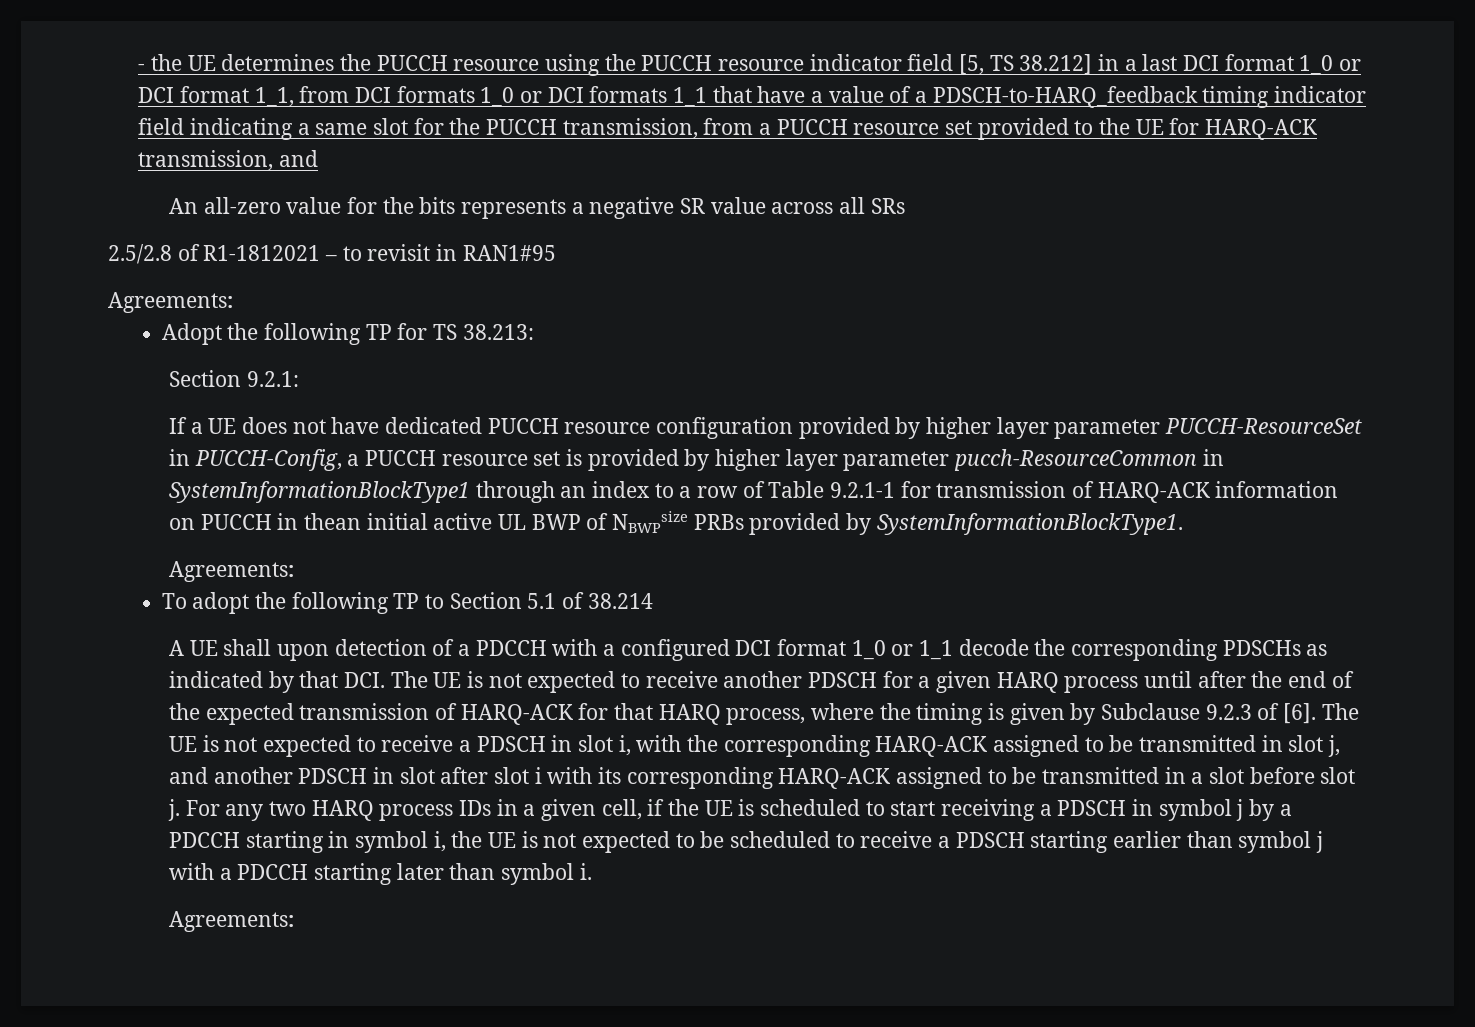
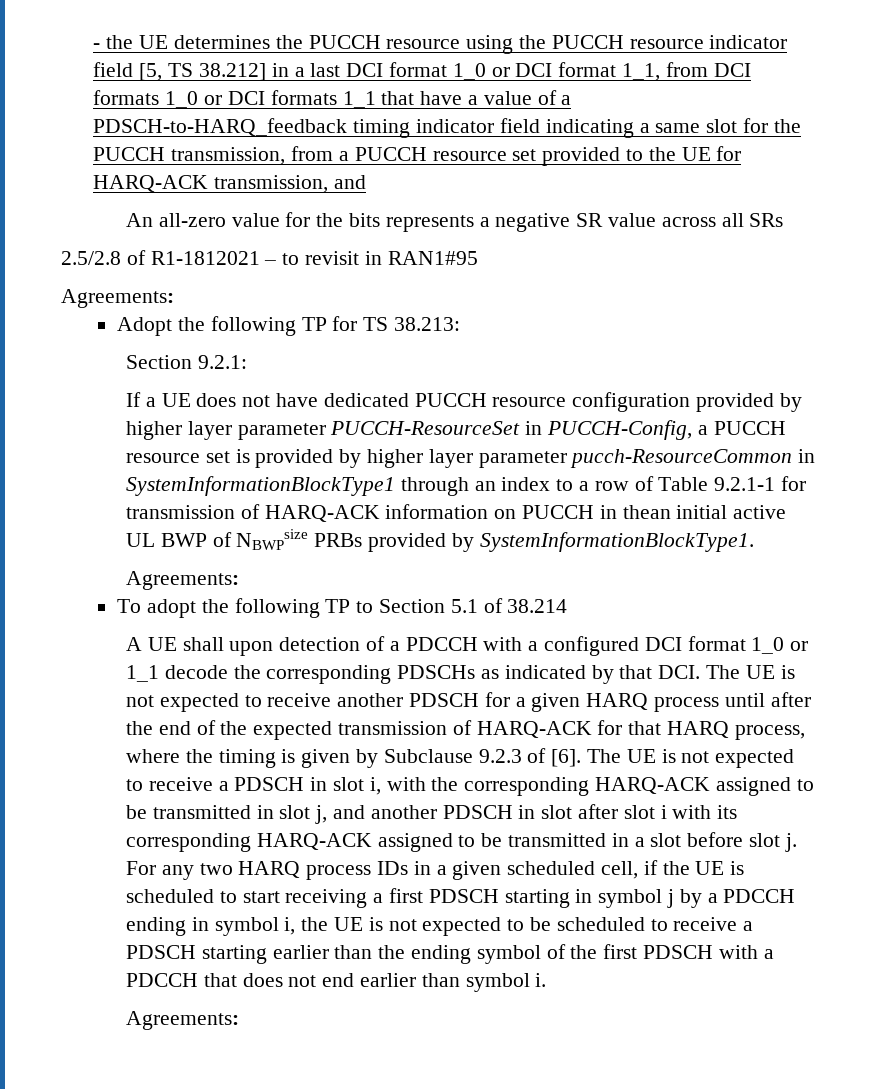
- For any two HARQ process IDs in a given cell, if the UE is scheduled to start receiving a PDSCH in symbol j by a PDCCH starting in symbol i, the UE is not expected to be scheduled to receive a PDSCH starting earlier than symbol j with a PDCCH starting later than symbol i.
+ For any two HARQ process IDs in a given scheduled cell, if the UE is scheduled to start receiving a first PDSCH starting in symbol j by a PDCCH ending in symbol i, the UE is not expected to be scheduled to receive a PDSCH starting earlier than the ending symbol of the first PDSCH with a PDCCH that does not end earlier than symbol i.

